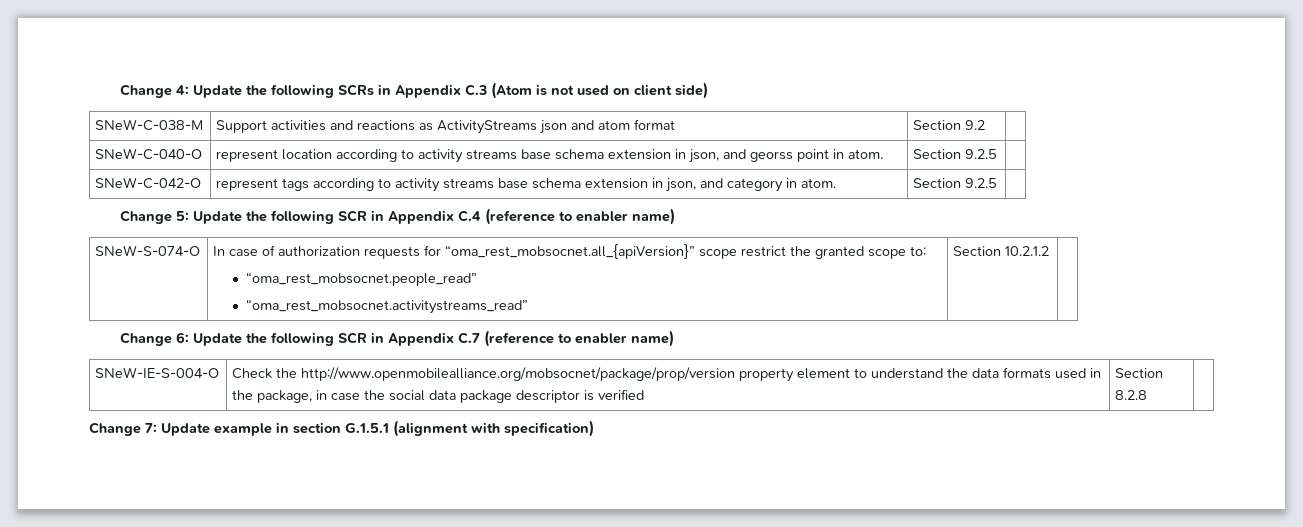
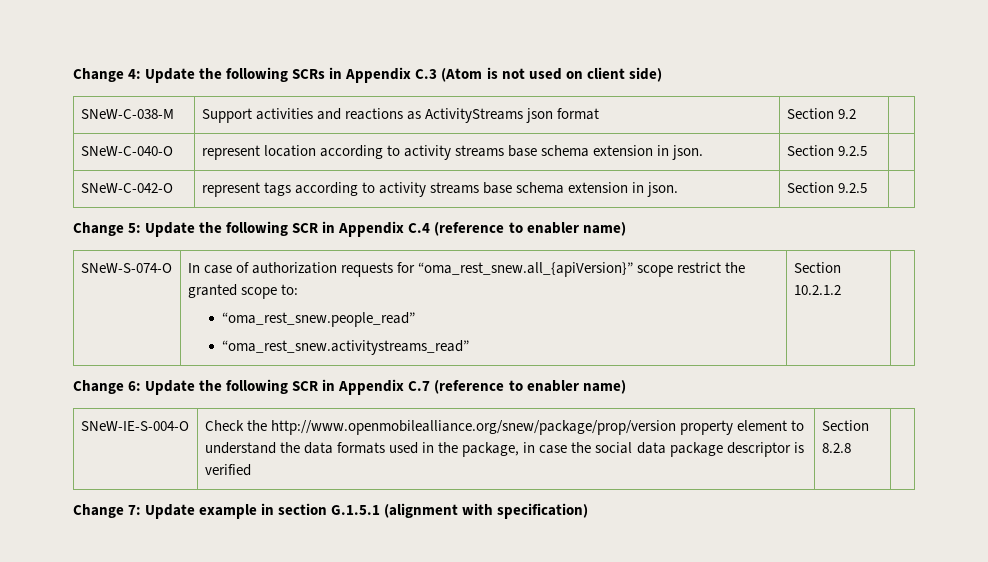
- SNeW-C-038-M | Support activities and reactions as ActivityStreams json and atom format | Section 9.2 |
+ SNeW-C-038-M | Support activities and reactions as ActivityStreams json format | Section 9.2 |
- SNeW-C-040-O | represent location according to activity streams base schema extension in json, and georss point in atom. | Section 9.2.5 |
+ SNeW-C-040-O | represent location according to activity streams base schema extension in json. | Section 9.2.5 |
- SNeW-C-042-O | represent tags according to activity streams base schema extension in json, and category in atom. | Section 9.2.5 |
+ SNeW-C-042-O | represent tags according to activity streams base schema extension in json. | Section 9.2.5 |
- SNeW-S-074-O | In case of authorization requests for “oma_rest_mobsocnet.all_{apiVersion}” scope restrict the granted scope to:
- “oma_rest_mobsocnet.people_read”
- “oma_rest_mobsocnet.activitystreams_read” | Section 10.2.1.2 |
+ SNeW-S-074-O | In case of authorization requests for “oma_rest_snew.all_{apiVersion}” scope restrict the granted scope to:
+ “oma_rest_snew.people_read”
+ “oma_rest_snew.activitystreams_read” | Section 10.2.1.2 |
- SNeW-IE-S-004-O | Check the http://www.openmobilealliance.org/mobsocnet/package/prop/version property element to understand the data formats used in the package, in case the social data package descriptor is verified | Section 8.2.8 |
+ SNeW-IE-S-004-O | Check the http://www.openmobilealliance.org/snew/package/prop/version property element to understand the data formats used in the package, in case the social data package descriptor is verified | Section 8.2.8 |

